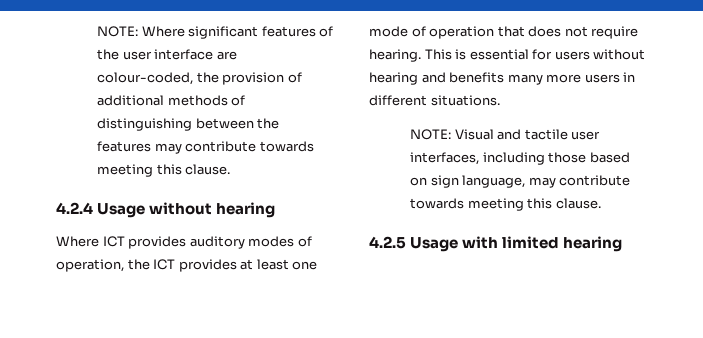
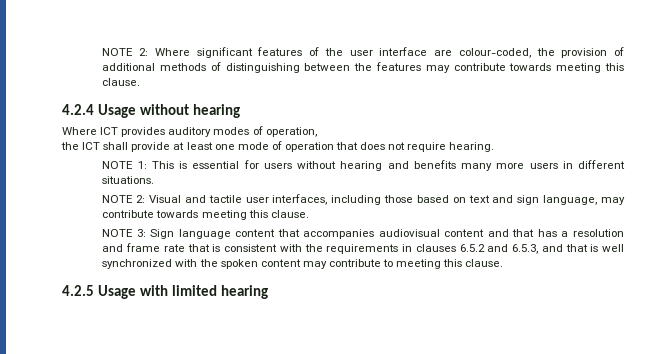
- NOTE: Where significant features of the user interface are colour-coded, the provision of additional methods of distinguishing between the features may contribute towards meeting this clause.
+ NOTE 2: Where significant features of the user interface are colour-coded, the provision of additional methods of distinguishing between the features may contribute towards meeting this clause.
- Where ICT provides auditory modes of operation, the ICT provides at least one mode of operation that does not require hearing. This is essential for users without hearing and benefits many more users in different situations.
+ Where ICT provides auditory modes of operation,
+ the ICT shall provide at least one mode of operation that does not require hearing.
+ NOTE 1: This is essential for users without hearing and benefits many more users in different situations.
- NOTE: Visual and tactile user interfaces, including those based on sign language, may contribute towards meeting this clause.
+ NOTE 2: Visual and tactile user interfaces, including those based on text and sign language, may contribute towards meeting this clause.
+ NOTE 3: Sign language content that accompanies audiovisual content and that has a resolution and frame rate that is consistent with the requirements in clauses 6.5.2 and 6.5.3, and that is well synchronized with the spoken content may contribute to meeting this clause.

